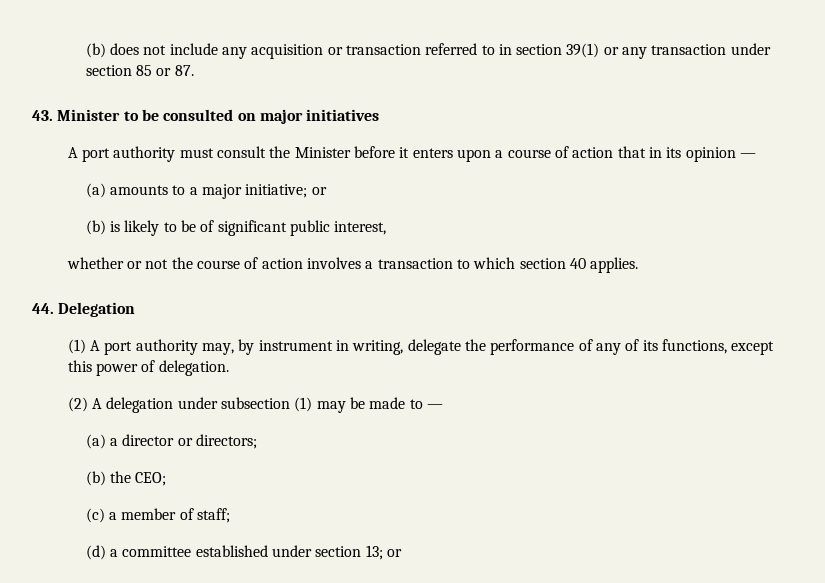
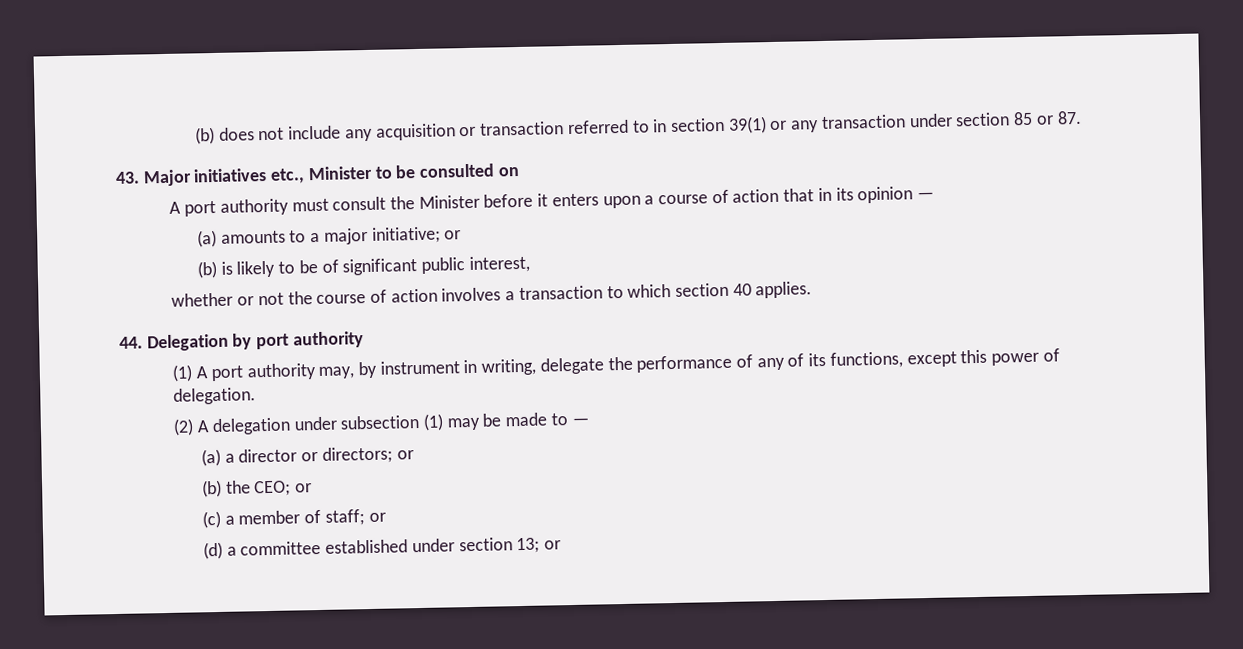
- 43. Minister to be consulted on major initiatives
+ 43. Major initiatives etc., Minister to be consulted on
- 44. Delegation
+ 44. Delegation by port authority
- (a) a director or directors;
+ (a) a director or directors; or
- (b) the CEO;
+ (b) the CEO; or
- (c) a member of staff;
+ (c) a member of staff; or

